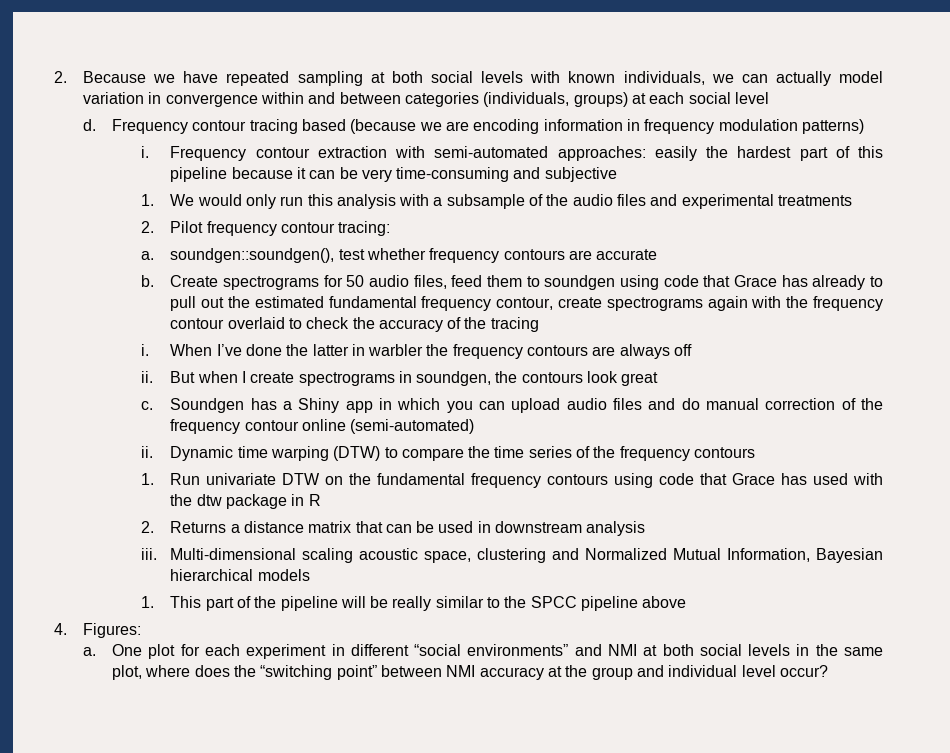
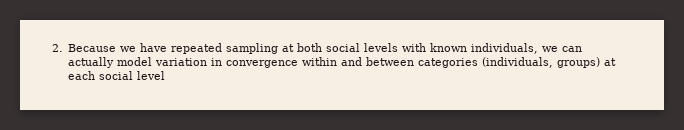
- d. Frequency contour tracing based (because we are encoding information in frequency modulation patterns)
- i. Frequency contour extraction with semi-automated approaches: easily the hardest part of this pipeline because it can be very time-consuming and subjective
- 1. We would only run this analysis with a subsample of the audio files and experimental treatments
- 2. Pilot frequency contour tracing:
- a. soundgen::soundgen(), test whether frequency contours are accurate
- b. Create spectrograms for 50 audio files, feed them to soundgen using code that Grace has already to pull out the estimated fundamental frequency contour, create spectrograms again with the frequency contour overlaid to check the accuracy of the tracing
- i. When I’ve done the latter in warbler the frequency contours are always off
- ii. But when I create spectrograms in soundgen, the contours look great
- c. Soundgen has a Shiny app in which you can upload audio files and do manual correction of the frequency contour online (semi-automated)
- ii. Dynamic time warping (DTW) to compare the time series of the frequency contours
- 1. Run univariate DTW on the fundamental frequency contours using code that Grace has used with the dtw package in R
- 2. Returns a distance matrix that can be used in downstream analysis
- iii. Multi-dimensional scaling acoustic space, clustering and Normalized Mutual Information, Bayesian hierarchical models
- 1. This part of the pipeline will be really similar to the SPCC pipeline above
- 4. Figures:
- a. One plot for each experiment in different “social environments” and NMI at both social levels in the same plot, where does the “switching point” between NMI accuracy at the group and individual level occur?

